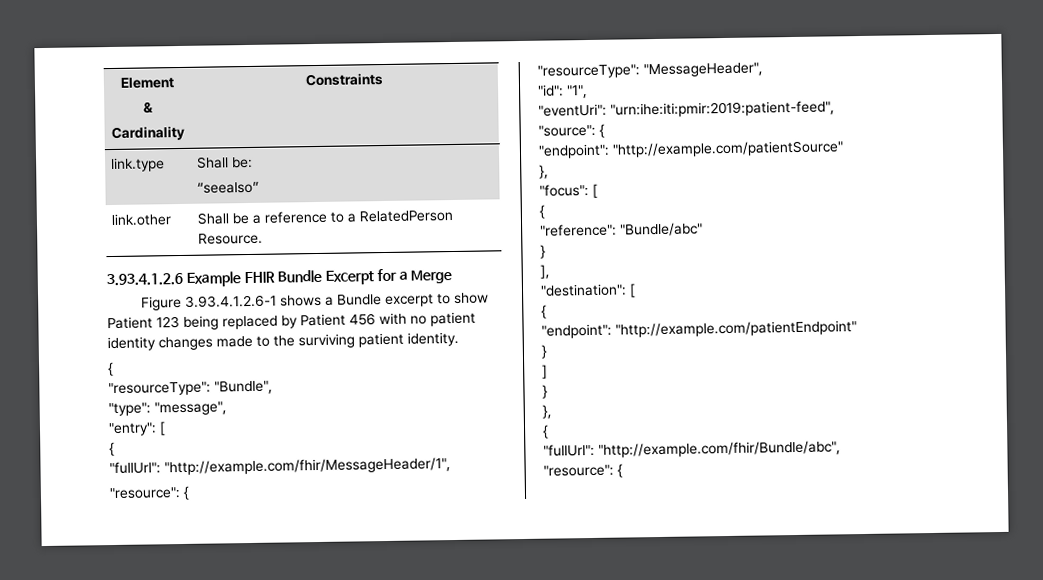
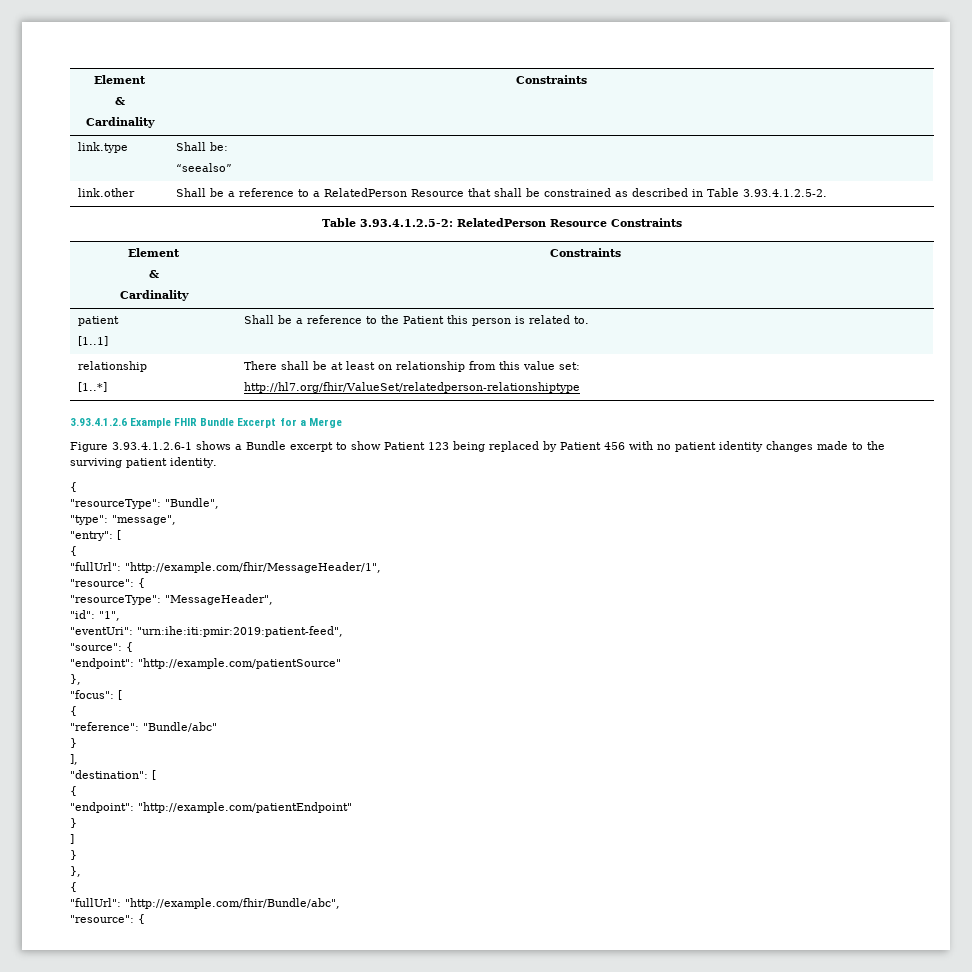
- link.other | Shall be a reference to a RelatedPerson Resource.
+ link.other | Shall be a reference to a RelatedPerson Resource that shall be constrained as described in Table 3.93.4.1.2.5-2.
+ Table 3.93.4.1.2.5-2: RelatedPerson Resource Constraints
+ Element
+ &
+ Cardinality | Constraints
+ patient
+ [1..1] | Shall be a reference to the Patient this person is related to.
+ relationship
+ [1..*] | There shall be at least on relationship from this value set:
+ http://hl7.org/fhir/ValueSet/relatedperson-relationshiptype

